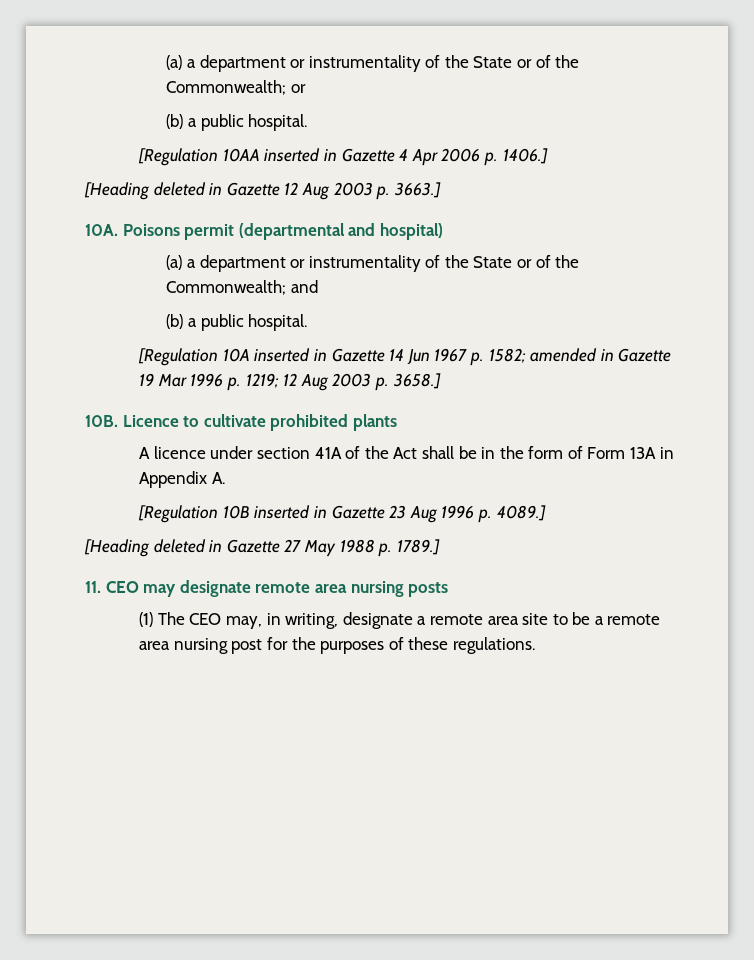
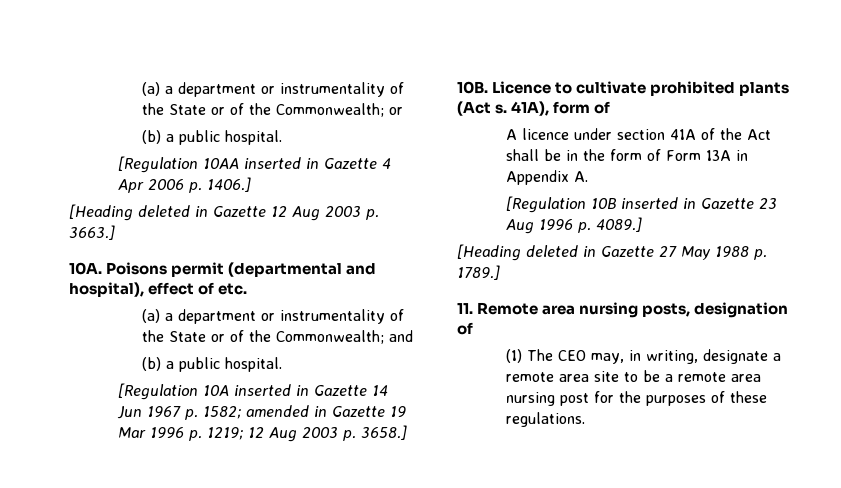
- Poisons permit (departmental and hospital)
+ Poisons permit (departmental and hospital), effect of etc.
- Licence to cultivate prohibited plants
+ Licence to cultivate prohibited plants (Act s. 41A), form of
- 11. CEO may designate remote area nursing posts
+ 11. Remote area nursing posts, designation of

